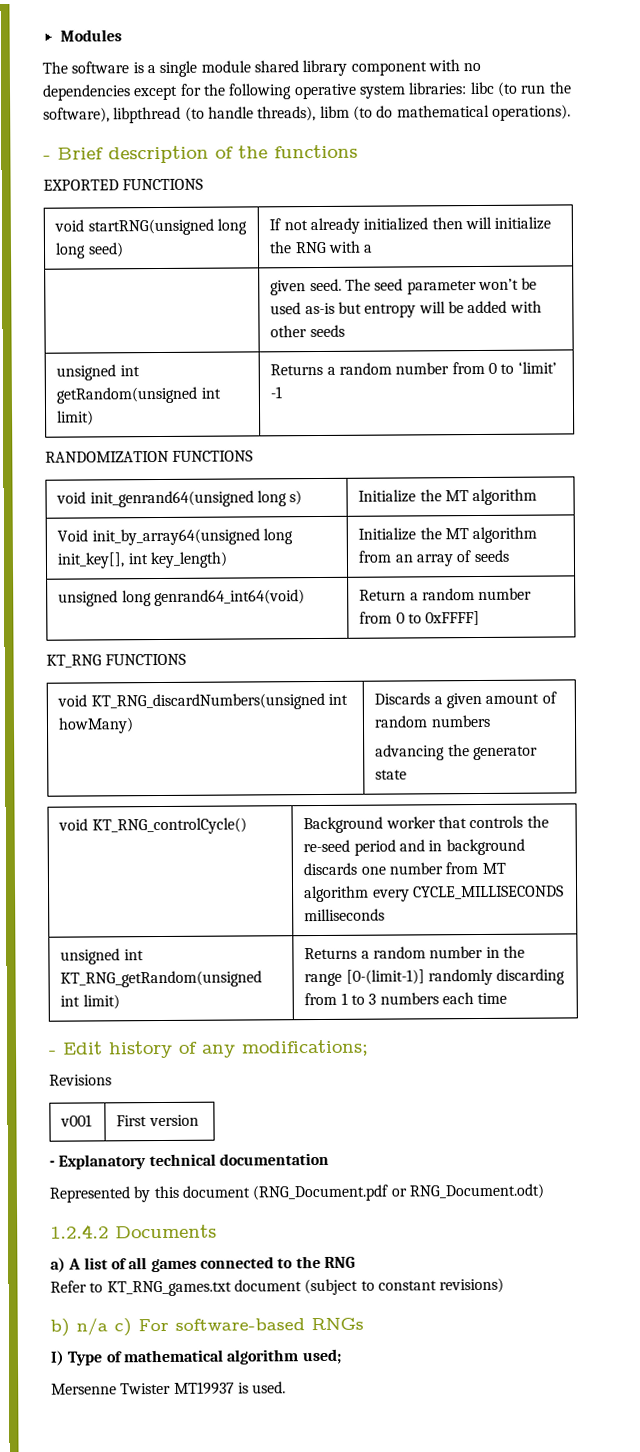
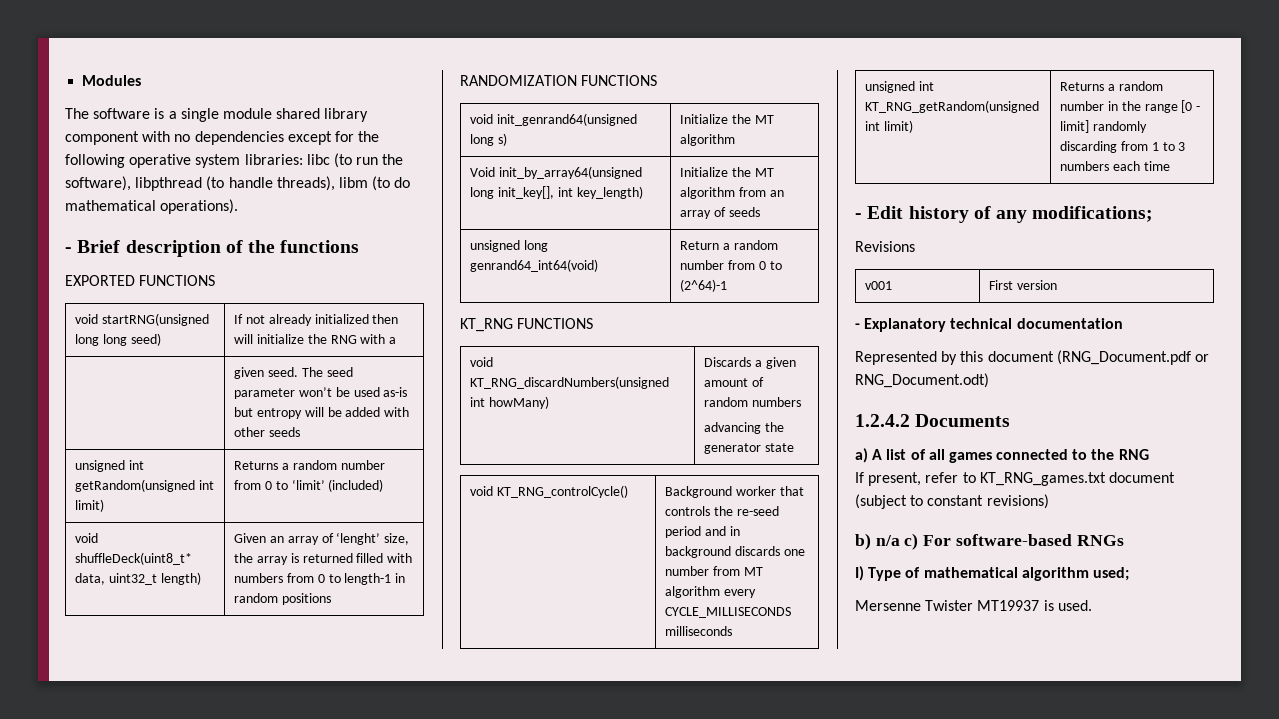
- unsigned int getRandom(unsigned int limit) | Returns a random number from 0 to ‘limit’ -1
+ unsigned int getRandom(unsigned int limit) | Returns a random number from 0 to ‘limit’ (included)
+ void shuffleDeck(uint8_t* data, uint32_t length) | Given an array of ‘lenght’ size, the array is returned filled with numbers from 0 to length-1 in random positions
- unsigned long genrand64_int64(void) | Return a random number from 0 to 0xFFFF]
+ unsigned long genrand64_int64(void) | Return a random number from 0 to (2^64)-1
- unsigned int KT_RNG_getRandom(unsigned int limit) | Returns a random number in the range [0-(limit-1)] randomly discarding from 1 to 3 numbers each time
+ unsigned int KT_RNG_getRandom(unsigned int limit) | Returns a random number in the range [0 - limit] randomly discarding from 1 to 3 numbers each time
- Refer to KT_RNG_games.txt document (subject to constant revisions)
+ If present, refer to KT_RNG_games.txt document (subject to constant revisions)

